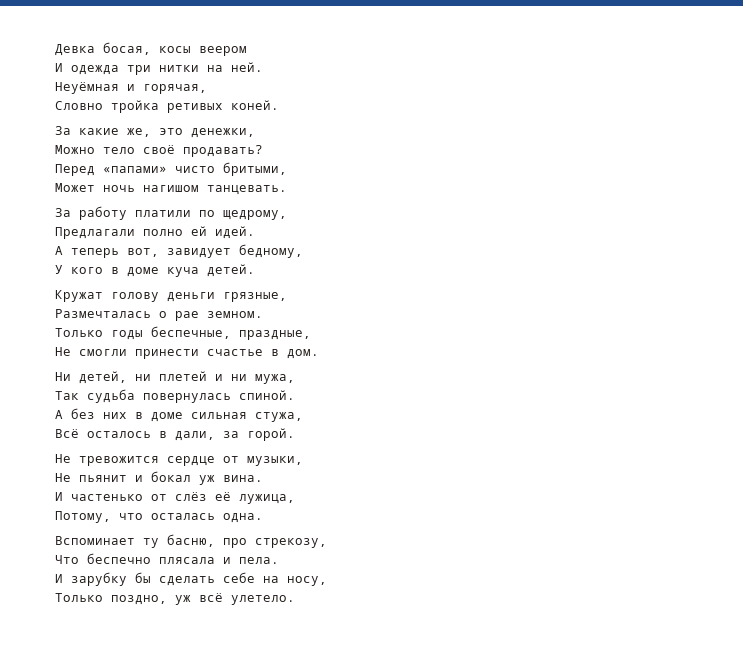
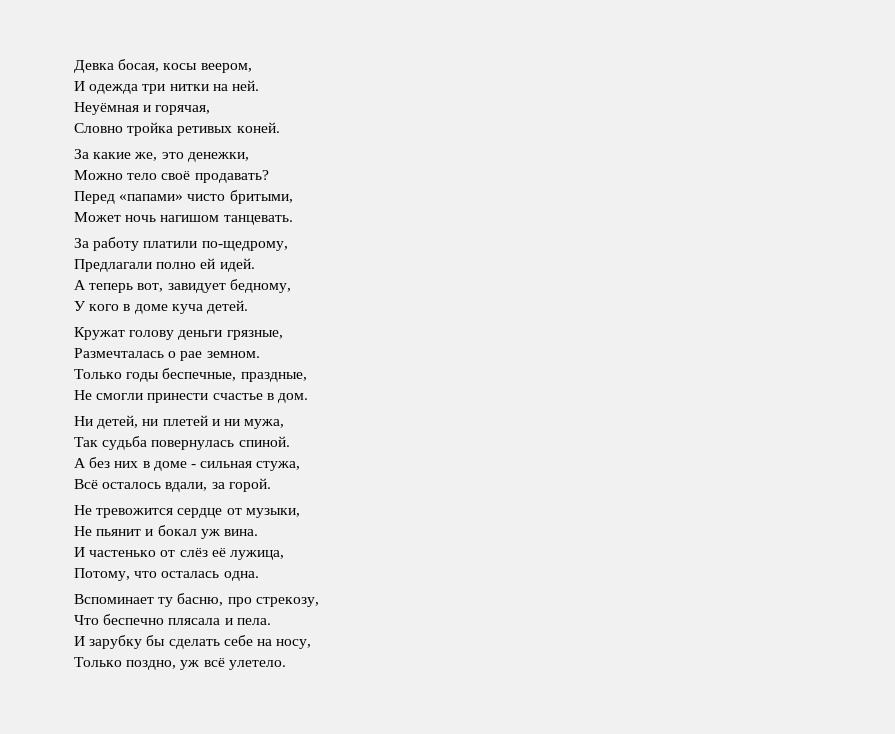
- Девка босая, косы веером
+ Девка босая, косы веером,
- За работу платили по щедрому,
+ За работу платили по-щедрому,
- А без них в доме сильная стужа,
+ А без них в доме - сильная стужа,
- Всё осталось в дали, за горой.
+ Всё осталось вдали, за горой.

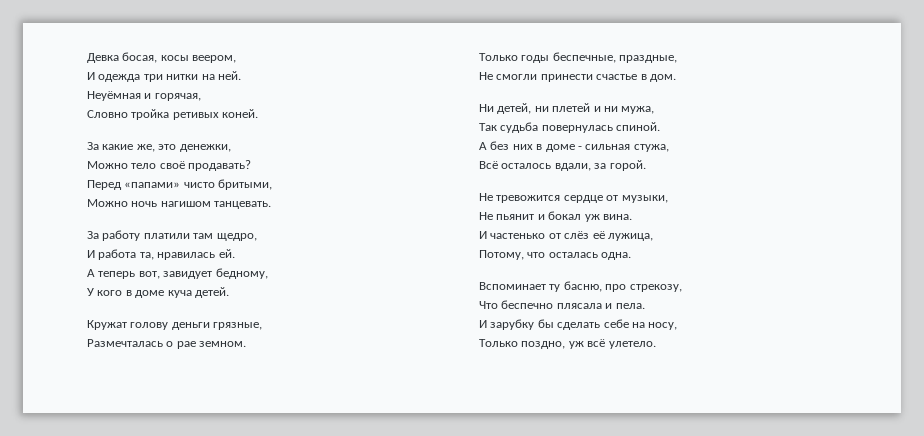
- Может ночь нагишом танцевать.
+ Можно ночь нагишом танцевать.
- За работу платили по-щедрому,
- Предлагали полно ей идей.
+ За работу платили там щедро,
+ И работа та, нравилась ей.

